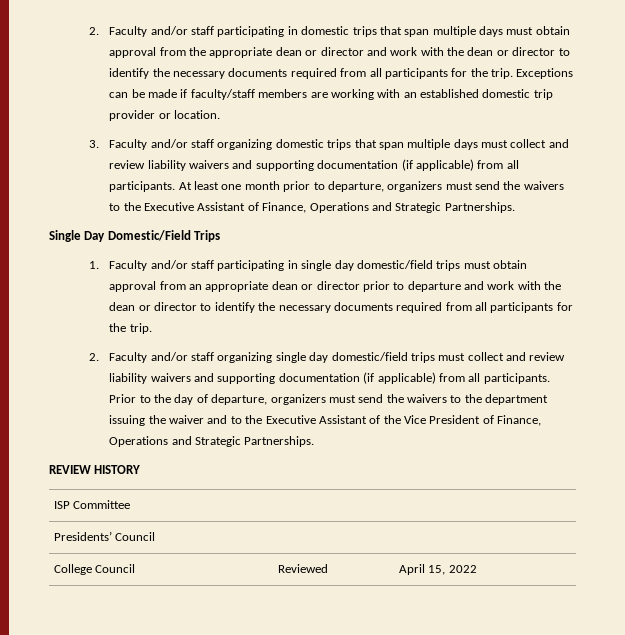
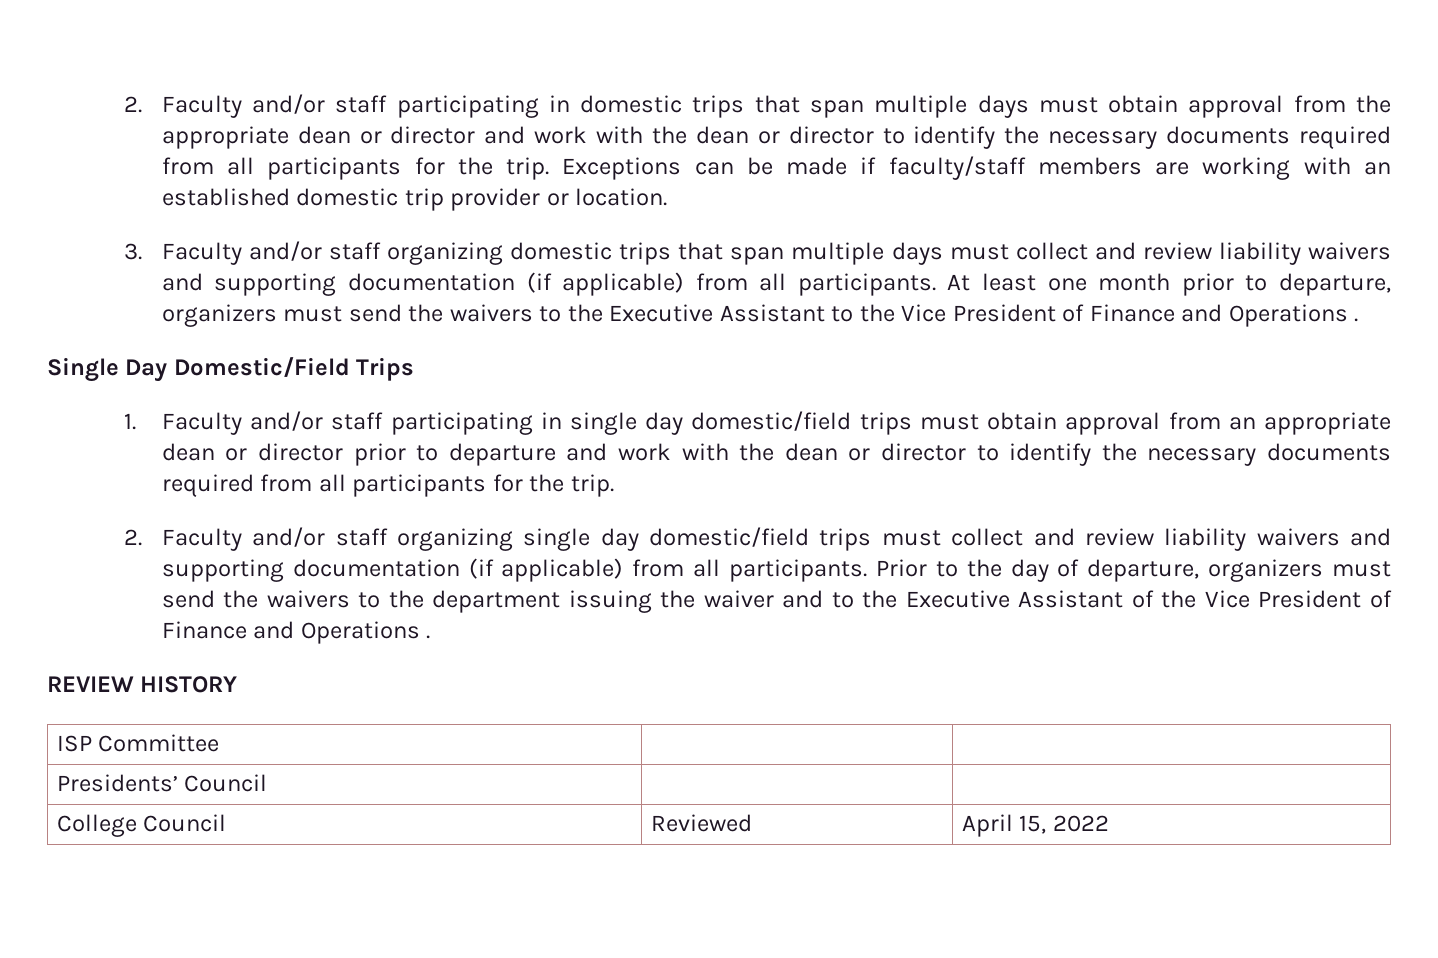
- At least one month prior to departure, organizers must send the waivers to the Executive Assistant of Finance, Operations and Strategic Partnerships.
+ At least one month prior to departure, organizers must send the waivers to the Executive Assistant to the Vice President of Finance and Operations .
- Prior to the day of departure, organizers must send the waivers to the department issuing the waiver and to the Executive Assistant of the Vice President of Finance, Operations and Strategic Partnerships.
+ Prior to the day of departure, organizers must send the waivers to the department issuing the waiver and to the Executive Assistant of the Vice President of Finance and Operations .

